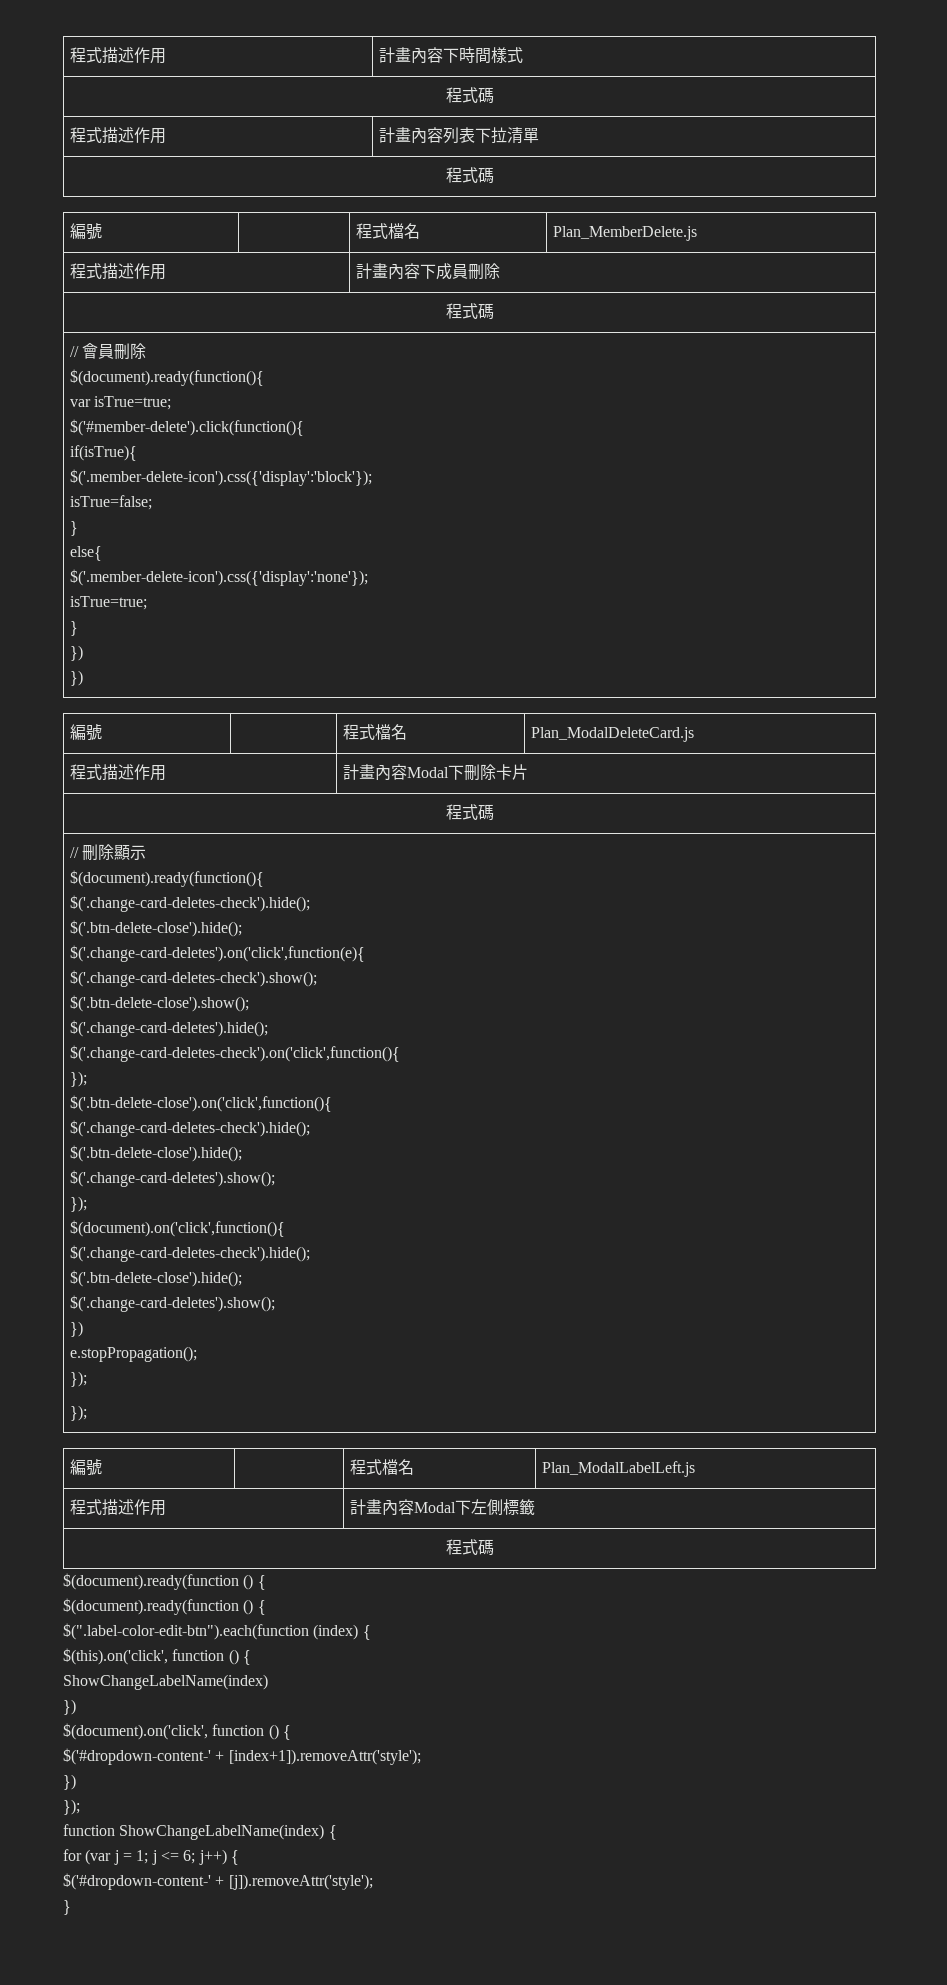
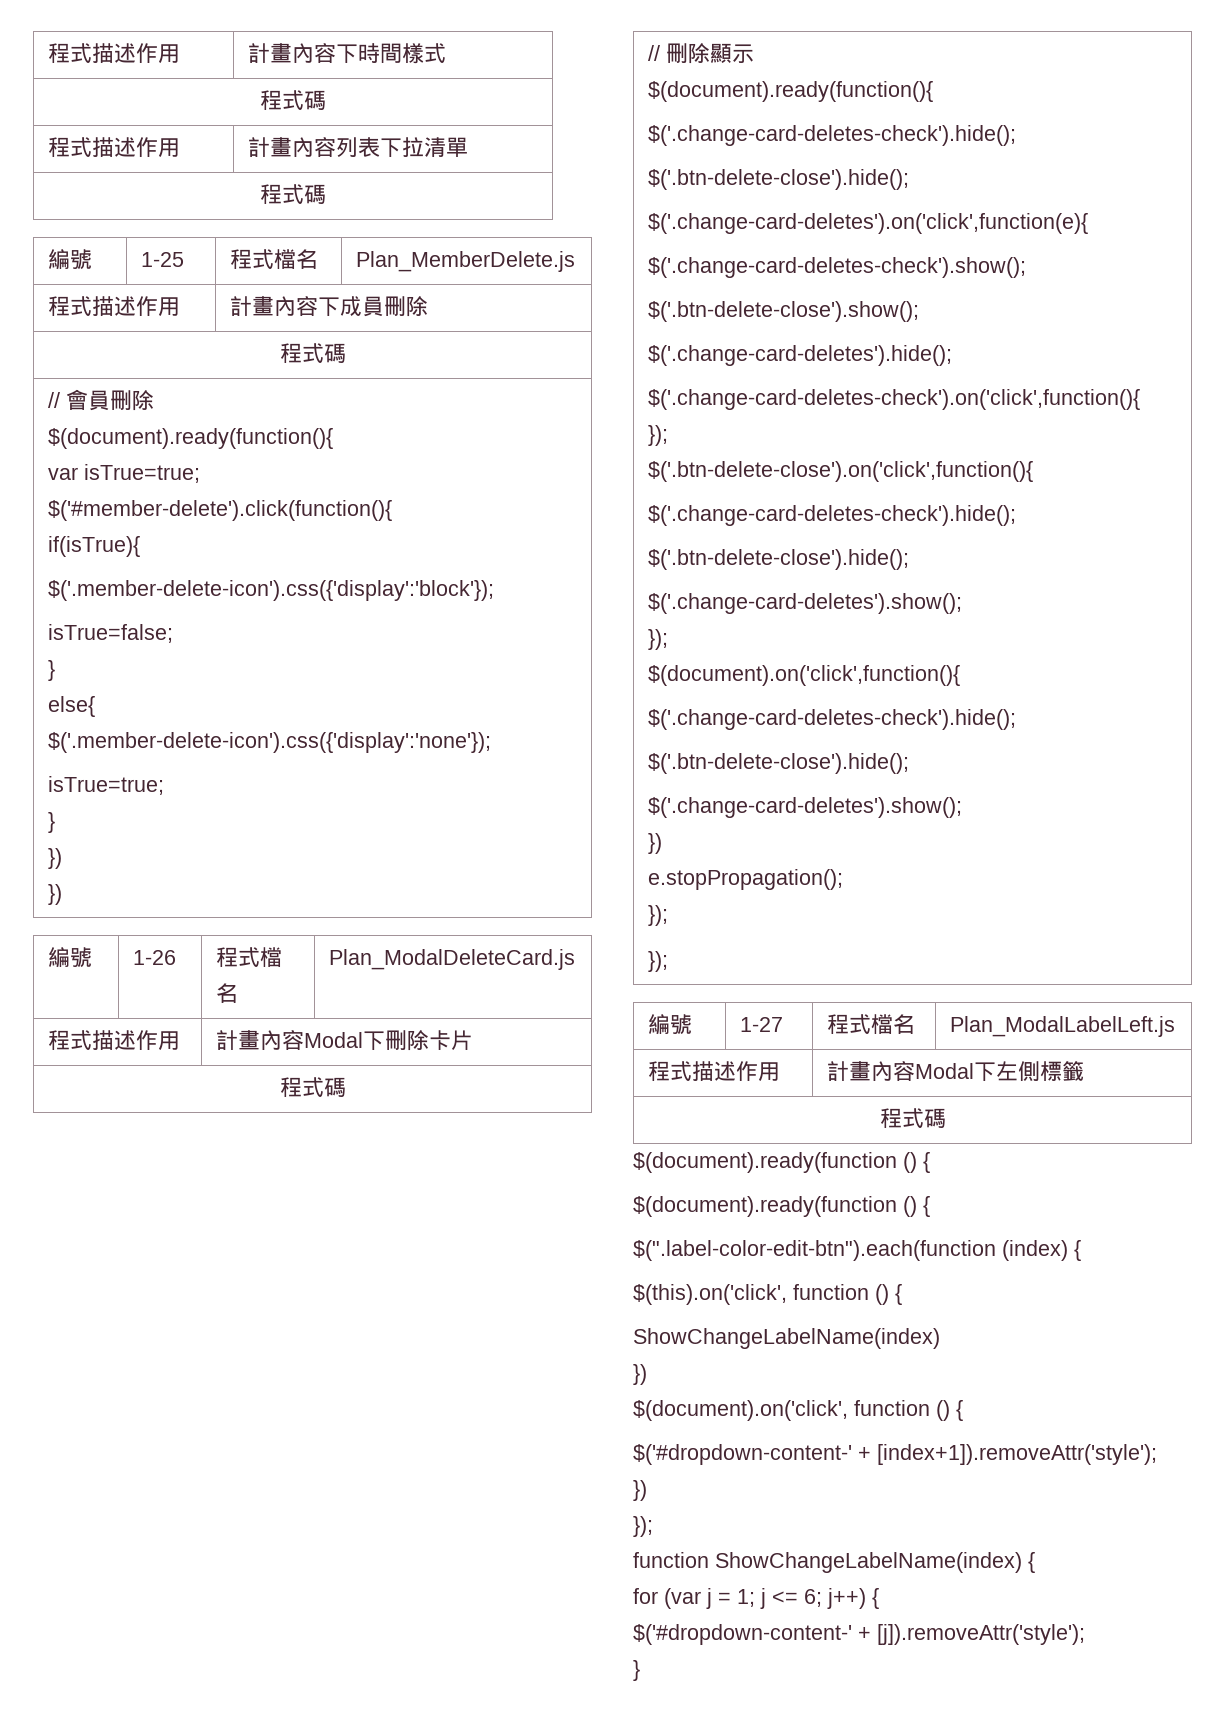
- 編號 | | 程式檔名 | Plan_MemberDelete.js
+ 編號 | 1-25 | 程式檔名 | Plan_MemberDelete.js
- 編號 | | 程式檔名 | Plan_ModalDeleteCard.js
+ 編號 | 1-26 | 程式檔名 | Plan_ModalDeleteCard.js
- 編號 | | 程式檔名 | Plan_ModalLabelLeft.js
+ 編號 | 1-27 | 程式檔名 | Plan_ModalLabelLeft.js

